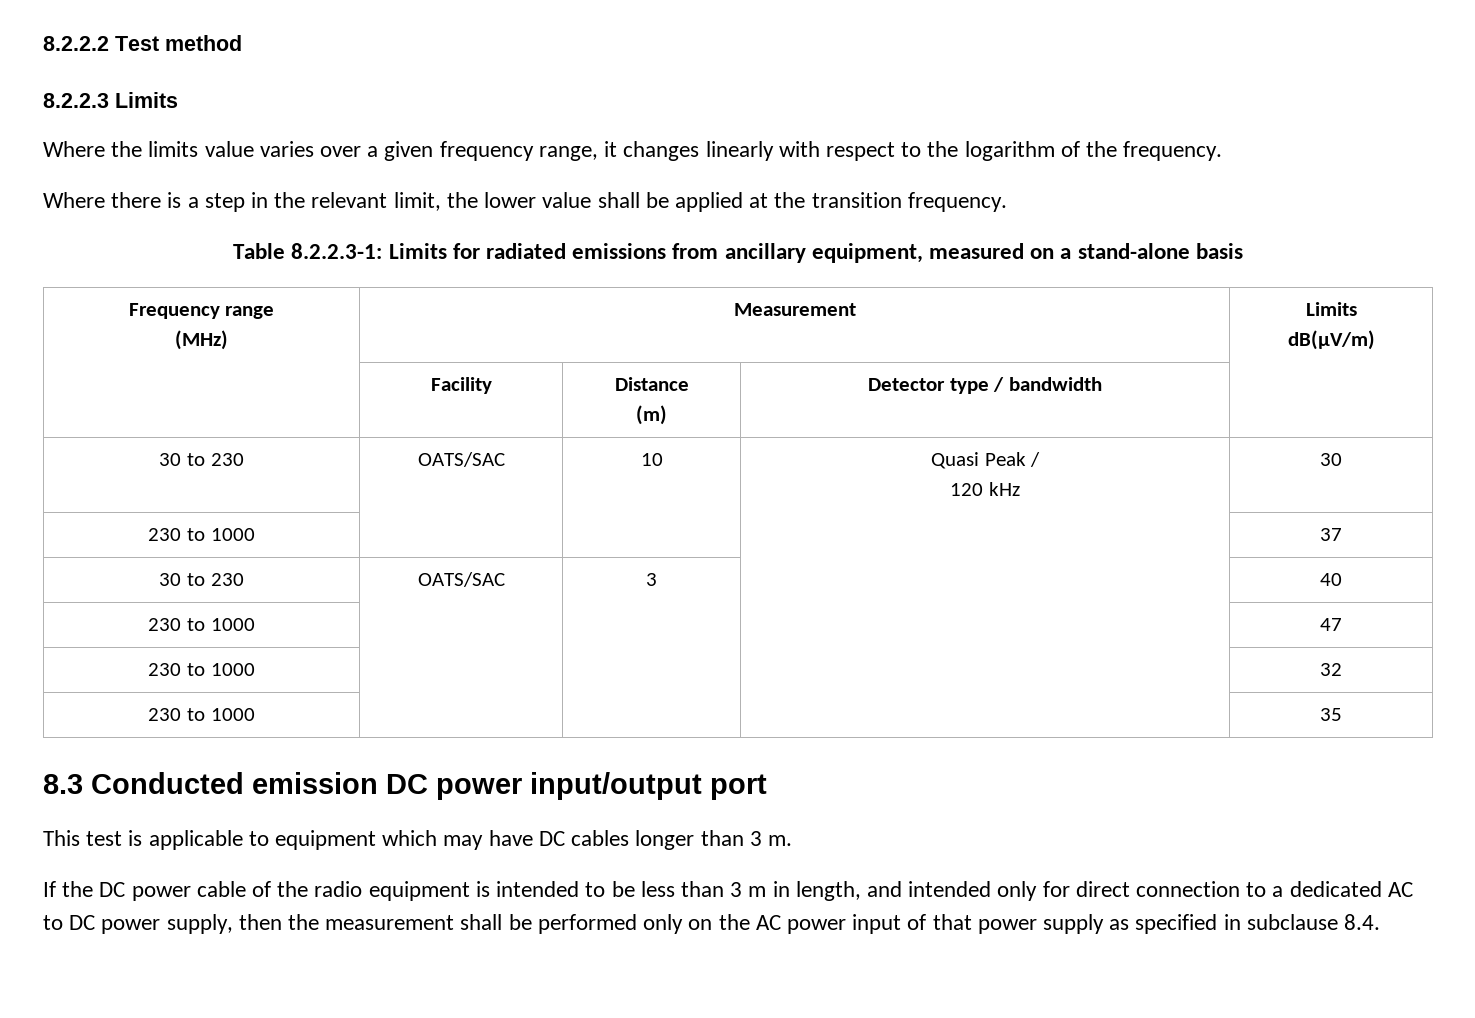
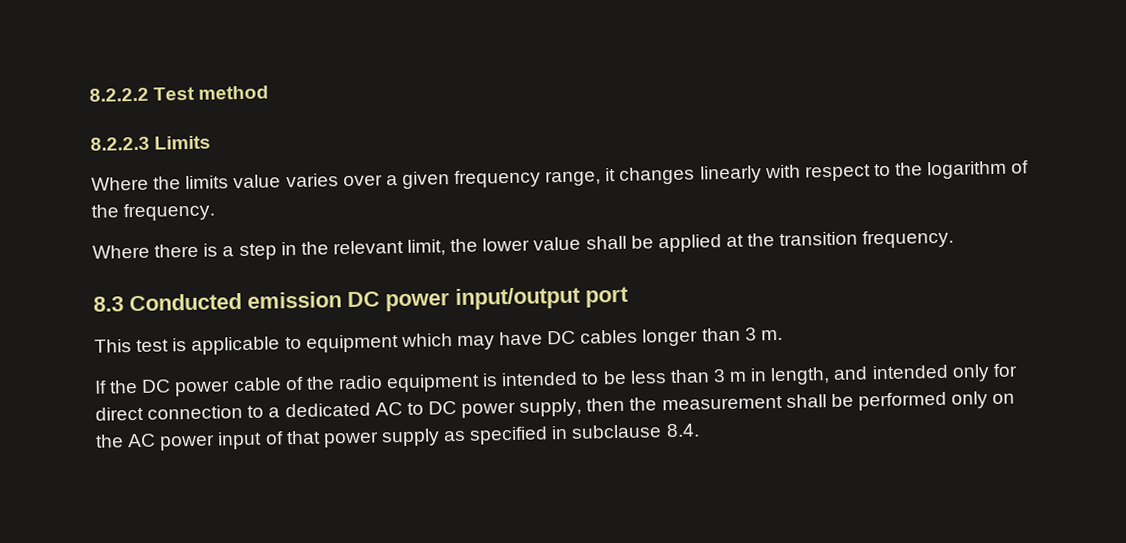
- Table 8.2.2.3-1: Limits for radiated emissions from ancillary equipment, measured on a stand-alone basis
- Frequency range
- (MHz) | Measurement | Limits
- dB(μV/m)
- | Facility | Distance
- (m) | Detector type / bandwidth |
- 30 to 230 | OATS/SAC | 10 | Quasi Peak /
- 120 kHz | 30
- 230 to 1000 | | | | 37
- 30 to 230 | OATS/SAC | 3 | | 40
- 230 to 1000 | | | | 47
- 230 to 1000 | | | | 32
- 230 to 1000 | | | | 35

